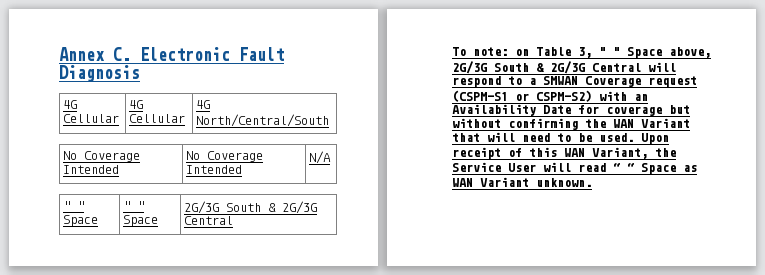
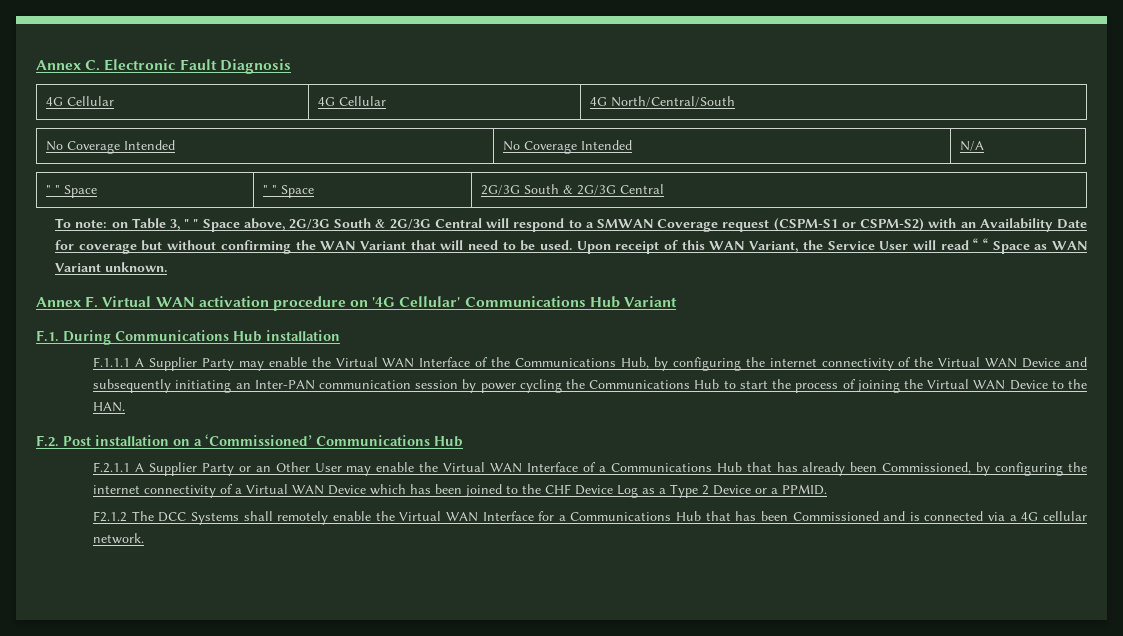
+ Annex F. Virtual WAN activation procedure on '4G Cellular' Communications Hub Variant
+ F.1. During Communications Hub installation
+ F.1.1.1 A Supplier Party may enable the Virtual WAN Interface of the Communications Hub, by configuring the internet connectivity of the Virtual WAN Device and subsequently initiating an Inter-PAN communication session by power cycling the Communications Hub to start the process of joining the Virtual WAN Device to the HAN.
+ F.2. Post installation on a ‘Commissioned’ Communications Hub
+ F.2.1.1 A Supplier Party or an Other User may enable the Virtual WAN Interface of a Communications Hub that has already been Commissioned, by configuring the internet connectivity of a Virtual WAN Device which has been joined to the CHF Device Log as a Type 2 Device or a PPMID.
+ F2.1.2 The DCC Systems shall remotely enable the Virtual WAN Interface for a Communications Hub that has been Commissioned and is connected via a 4G cellular network.

